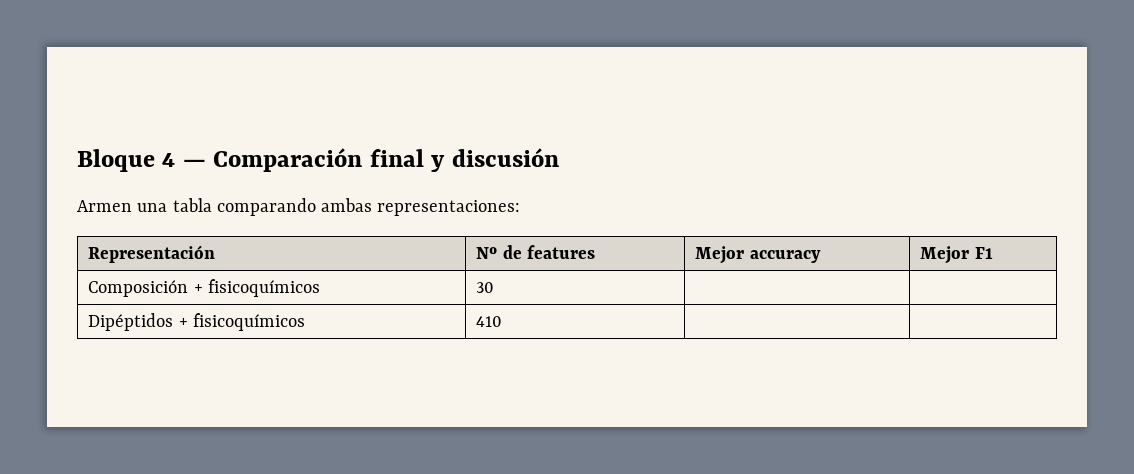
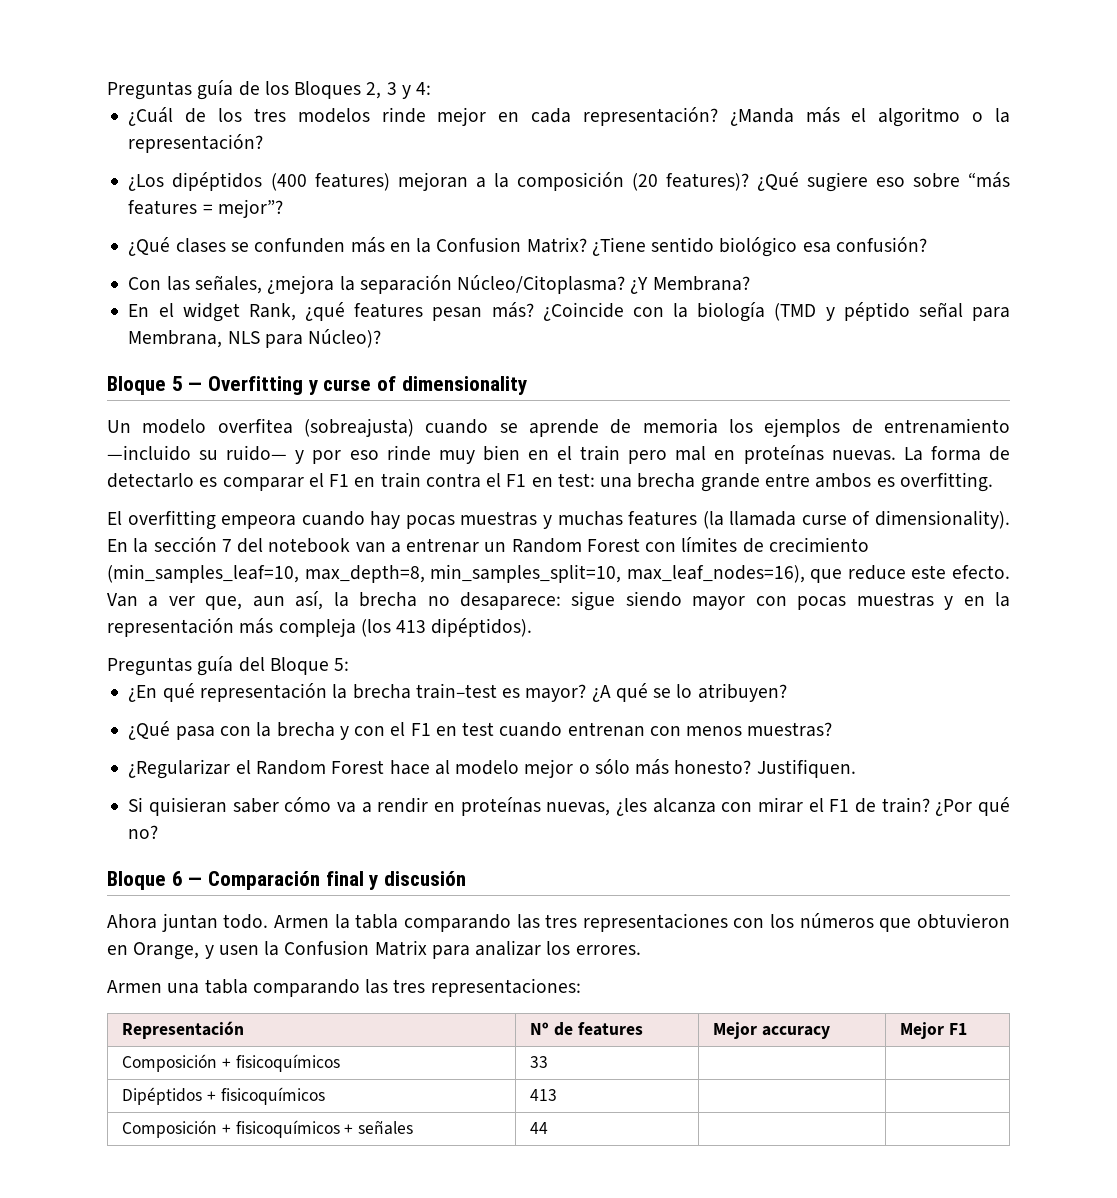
- Bloque 4 — Comparación final y discusión
+ Preguntas guía de los Bloques 2, 3 y 4:
+ ¿Cuál de los tres modelos rinde mejor en cada representación? ¿Manda más el algoritmo o la representación?
+ ¿Los dipéptidos (400 features) mejoran a la composición (20 features)? ¿Qué sugiere eso sobre “más features = mejor”?
+ ¿Qué clases se confunden más en la Confusion Matrix? ¿Tiene sentido biológico esa confusión?
+ Con las señales, ¿mejora la separación Núcleo/Citoplasma? ¿Y Membrana?
+ En el widget Rank, ¿qué features pesan más? ¿Coincide con la biología (TMD y péptido señal para Membrana, NLS para Núcleo)?
+ Bloque 5 — Overfitting y curse of dimensionality
+ Un modelo overfitea (sobreajusta) cuando se aprende de memoria los ejemplos de entrenamiento —incluido su ruido— y por eso rinde muy bien en el train pero mal en proteínas nuevas. La forma de detectarlo es comparar el F1 en train contra el F1 en test: una brecha grande entre ambos es overfitting.
+ El overfitting empeora cuando hay pocas muestras y muchas features (la llamada curse of dimensionality). En la sección 7 del notebook van a entrenar un Random Forest con límites de crecimiento (min_samples_leaf=10, max_depth=8, min_samples_split=10, max_leaf_nodes=16), que reduce este efecto. Van a ver que, aun así, la brecha no desaparece: sigue siendo mayor con pocas muestras y en la representación más compleja (los 413 dipéptidos).
+ Preguntas guía del Bloque 5:
+ ¿En qué representación la brecha train–test es mayor? ¿A qué se lo atribuyen?
+ ¿Qué pasa con la brecha y con el F1 en test cuando entrenan con menos muestras?
+ ¿Regularizar el Random Forest hace al modelo mejor o sólo más honesto? Justifiquen.
+ Si quisieran saber cómo va a rendir en proteínas nuevas, ¿les alcanza con mirar el F1 de train? ¿Por qué no?
+ Bloque 6 — Comparación final y discusión
+ Ahora juntan todo. Armen la tabla comparando las tres representaciones con los números que obtuvieron en Orange, y usen la Confusion Matrix para analizar los errores.
- Armen una tabla comparando ambas representaciones:
+ Armen una tabla comparando las tres representaciones:
- Composición + fisicoquímicos | 30 | |
+ Composición + fisicoquímicos | 33 | |
- Dipéptidos + fisicoquímicos | 410 | |
+ Dipéptidos + fisicoquímicos | 413 | |
+ Composición + fisicoquímicos + señales | 44 | |

